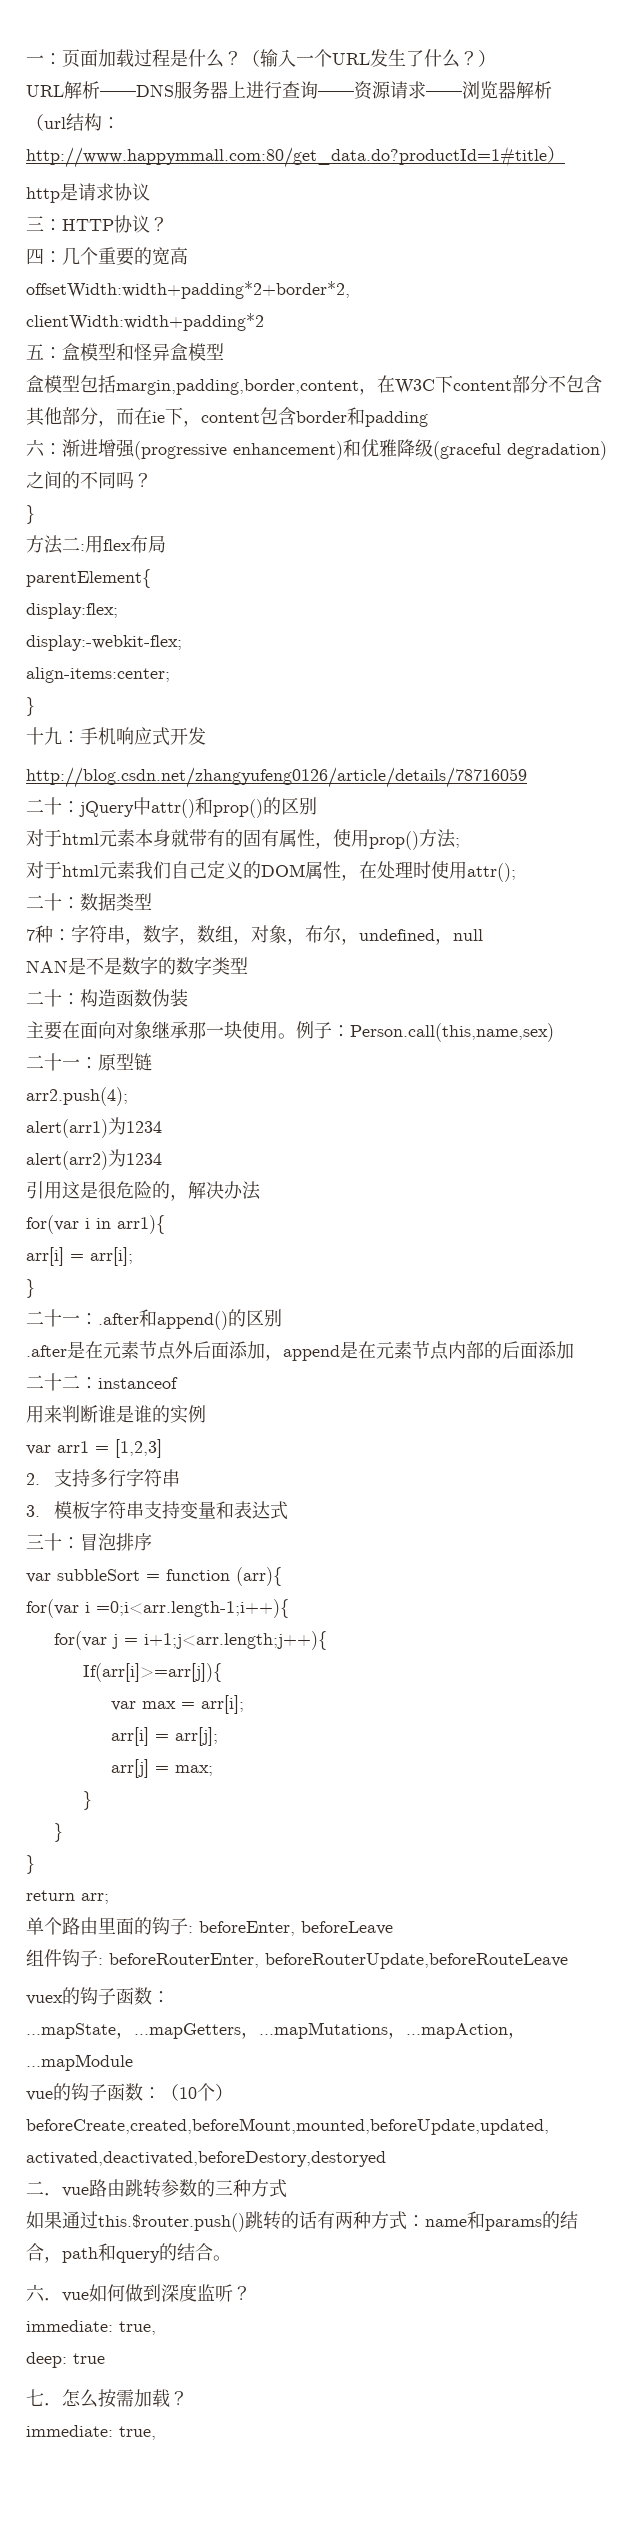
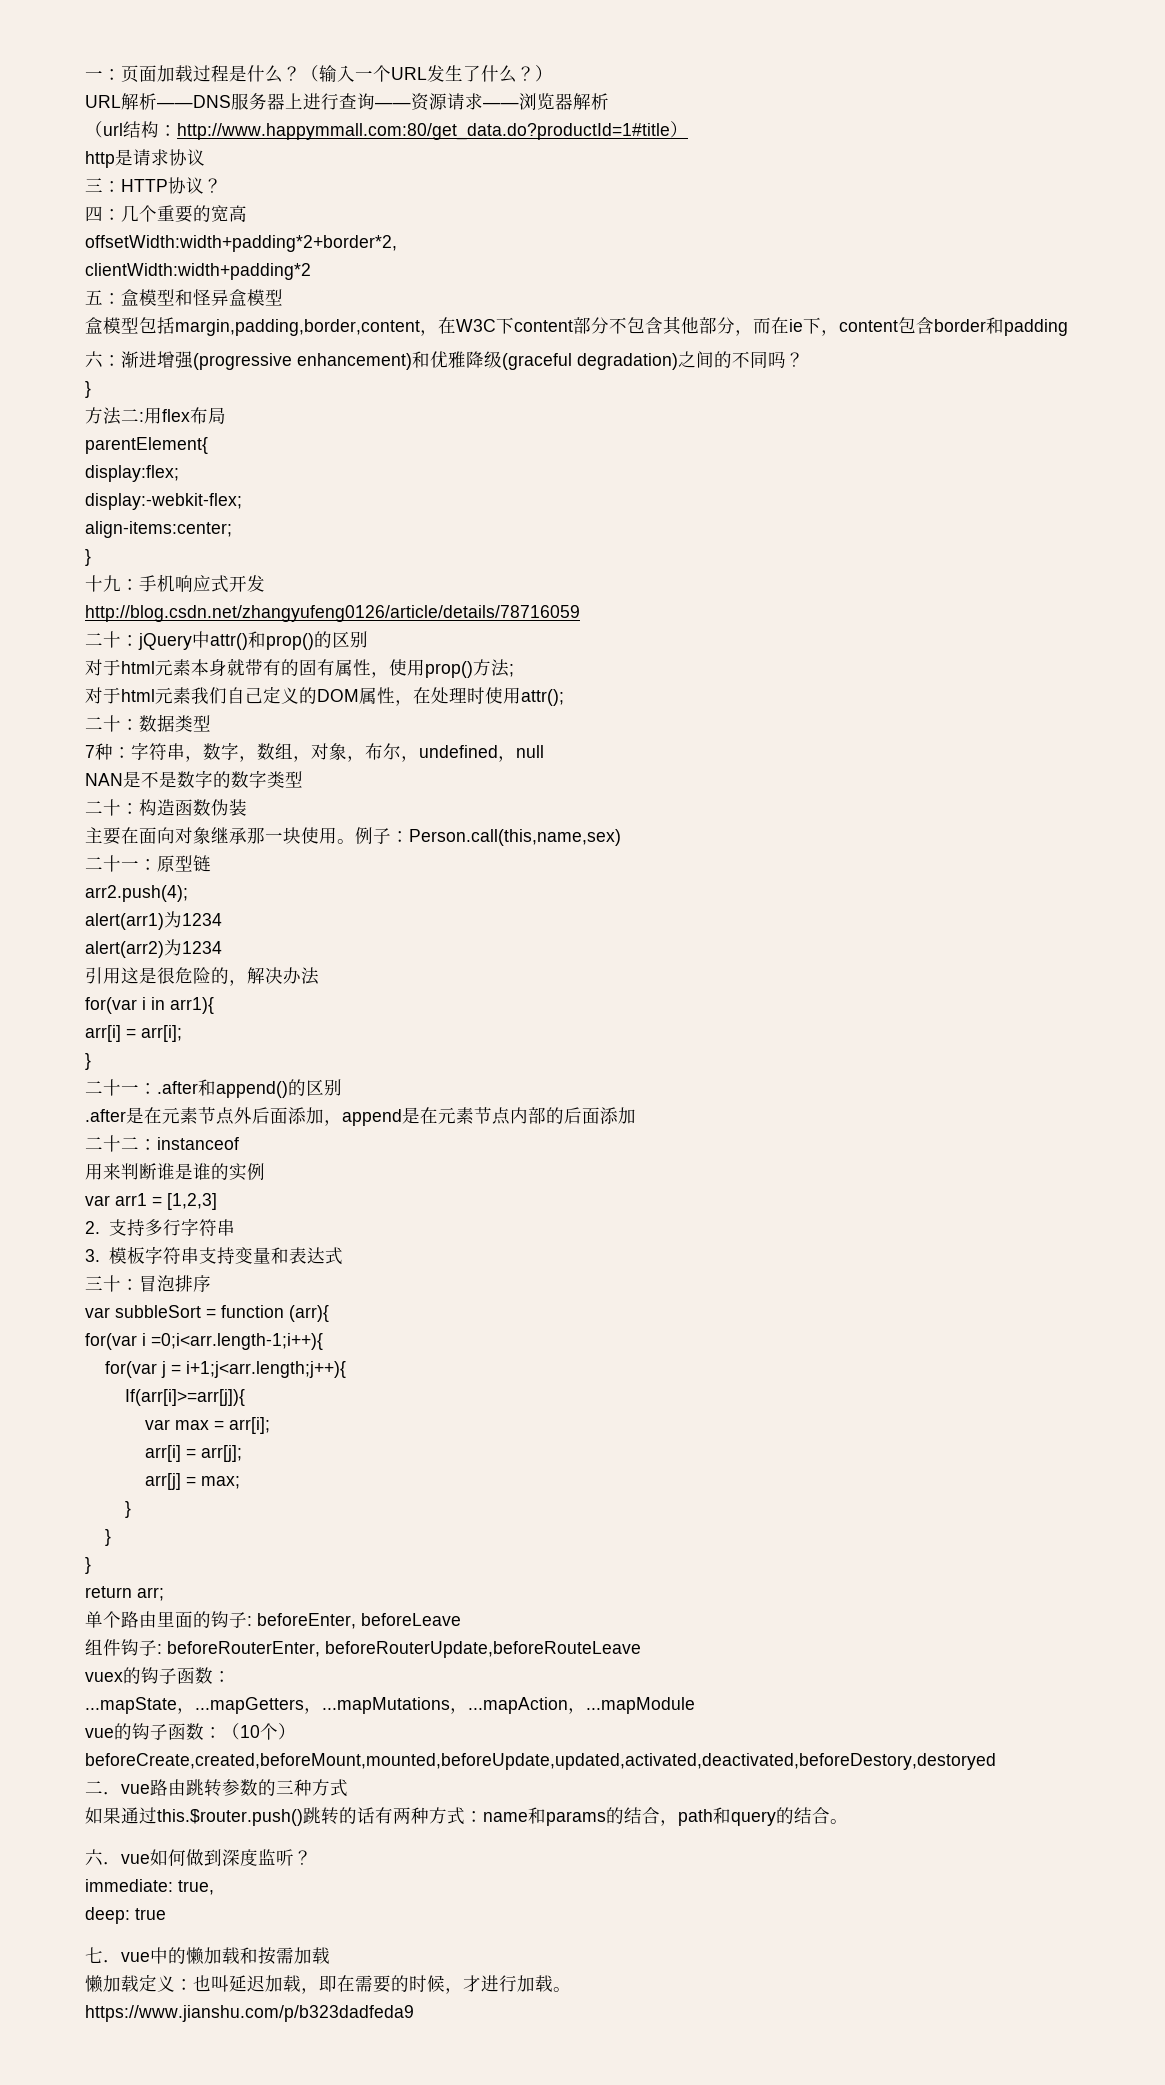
- 七．怎么按需加载？
- immediate: true,
+ 七．vue中的懒加载和按需加载
+ 懒加载定义：也叫延迟加载，即在需要的时候，才进行加载。
+ https://www.jianshu.com/p/b323dadfeda9

